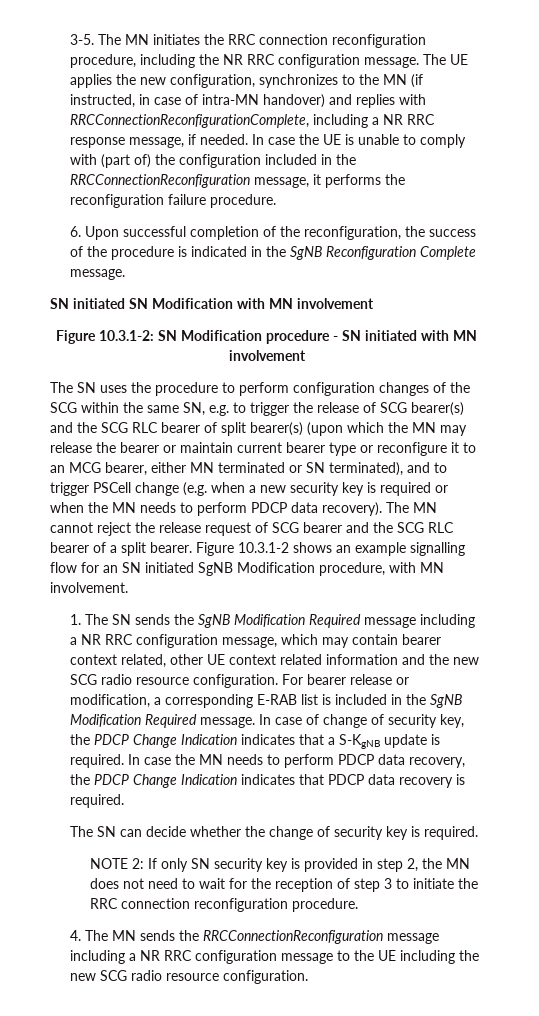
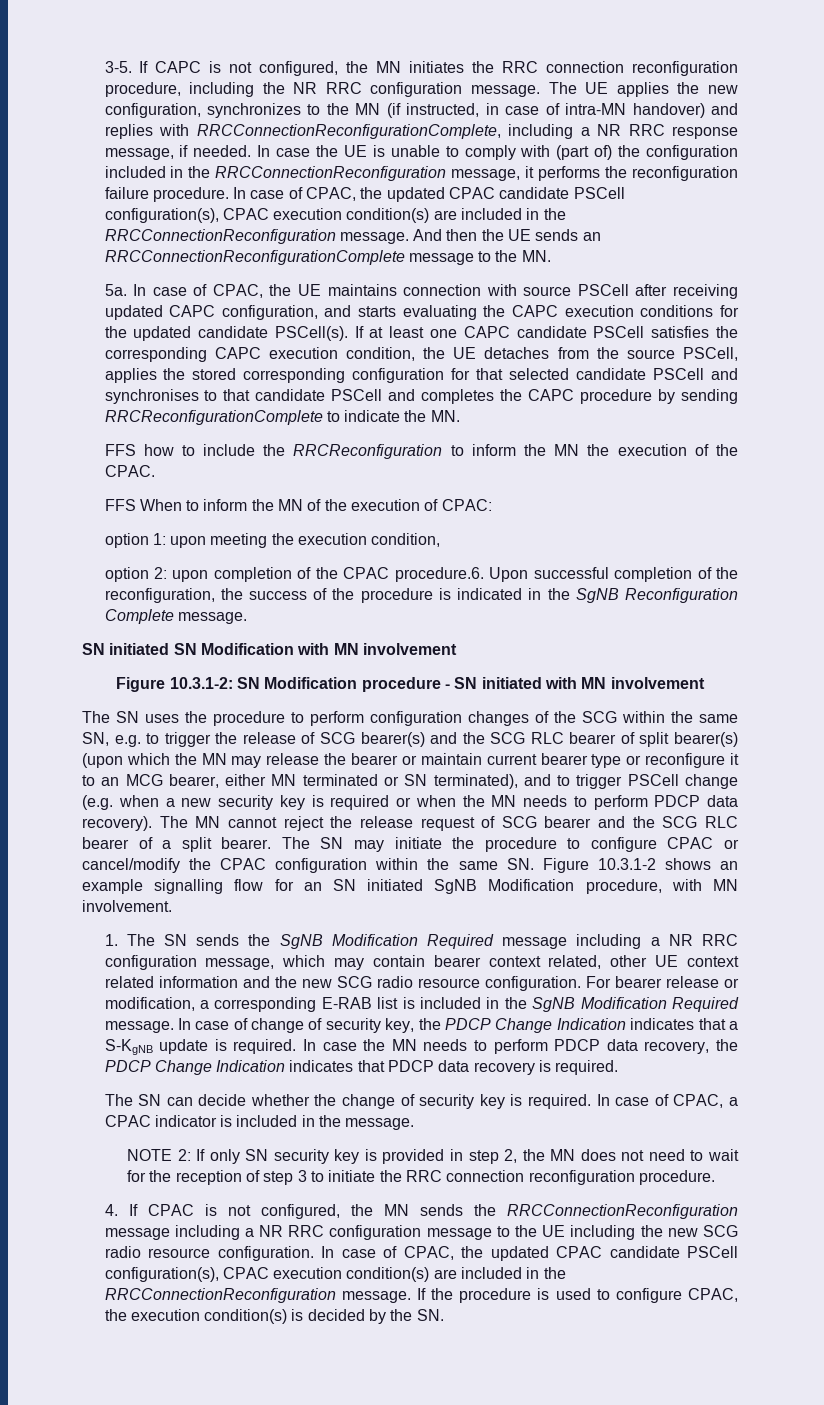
- The MN initiates the RRC connection reconfiguration procedure, including the NR RRC configuration message.
+ If CAPC is not configured, the MN initiates the RRC connection reconfiguration procedure, including the NR RRC configuration message.
- In case the UE is unable to comply with (part of) the configuration included in the RRCConnectionReconfiguration message, it performs the reconfiguration failure procedure.
- 6. Upon successful completion of the reconfiguration, the success of the procedure is indicated in the SgNB Reconfiguration Complete message.
+ In case the UE is unable to comply with (part of) the configuration included in the RRCConnectionReconfiguration message, it performs the reconfiguration failure procedure. In case of CPAC, the updated CPAC candidate PSCell configuration(s), CPAC execution condition(s) are included in the RRCConnectionReconfiguration message. And then the UE sends an RRCConnectionReconfigurationComplete message to the MN.
+ 5a. In case of CPAC, the UE maintains connection with source PSCell after receiving updated CAPC configuration, and starts evaluating the CAPC execution conditions for the updated candidate PSCell(s). If at least one CAPC candidate PSCell satisfies the corresponding CAPC execution condition, the UE detaches from the source PSCell, applies the stored corresponding configuration for that selected candidate PSCell and synchronises to that candidate PSCell and completes the CAPC procedure by sending RRCReconfigurationComplete to indicate the MN.
+ FFS how to include the RRCReconfiguration to inform the MN the execution of the CPAC.
+ FFS When to inform the MN of the execution of CPAC:
+ option 1: upon meeting the execution condition,
+ option 2: upon completion of the CPAC procedure.6. Upon successful completion of the reconfiguration, the success of the procedure is indicated in the SgNB Reconfiguration Complete message.
- Figure 10.3.1-2 shows an example signalling flow for an SN initiated SgNB Modification procedure, with MN involvement.
+ The SN may initiate the procedure to configure CPAC or cancel/modify the CPAC configuration within the same SN. Figure 10.3.1-2 shows an example signalling flow for an SN initiated SgNB Modification procedure, with MN involvement.
+ In case of CPAC, a CPAC indicator is included in the message.
- 4. The MN sends the RRCConnectionReconfiguration message including a NR RRC configuration message to the UE including the new SCG radio resource configuration.
+ 4. If CPAC is not configured, the MN sends the RRCConnectionReconfiguration message including a NR RRC configuration message to the UE including the new SCG radio resource configuration.
+ In case of CPAC, the updated CPAC candidate PSCell configuration(s), CPAC execution condition(s) are included in the RRCConnectionReconfiguration message. If the procedure is used to configure CPAC, the execution condition(s) is decided by the SN.

